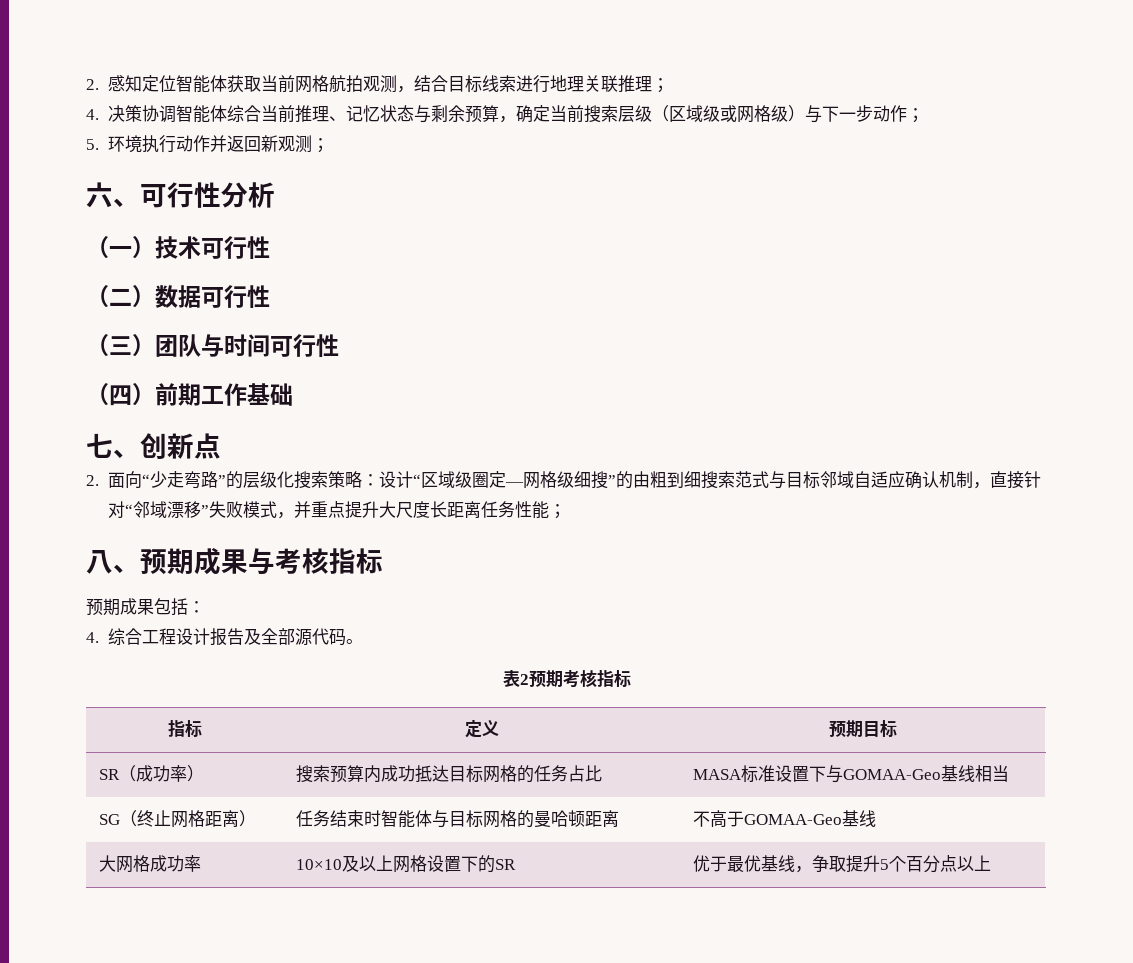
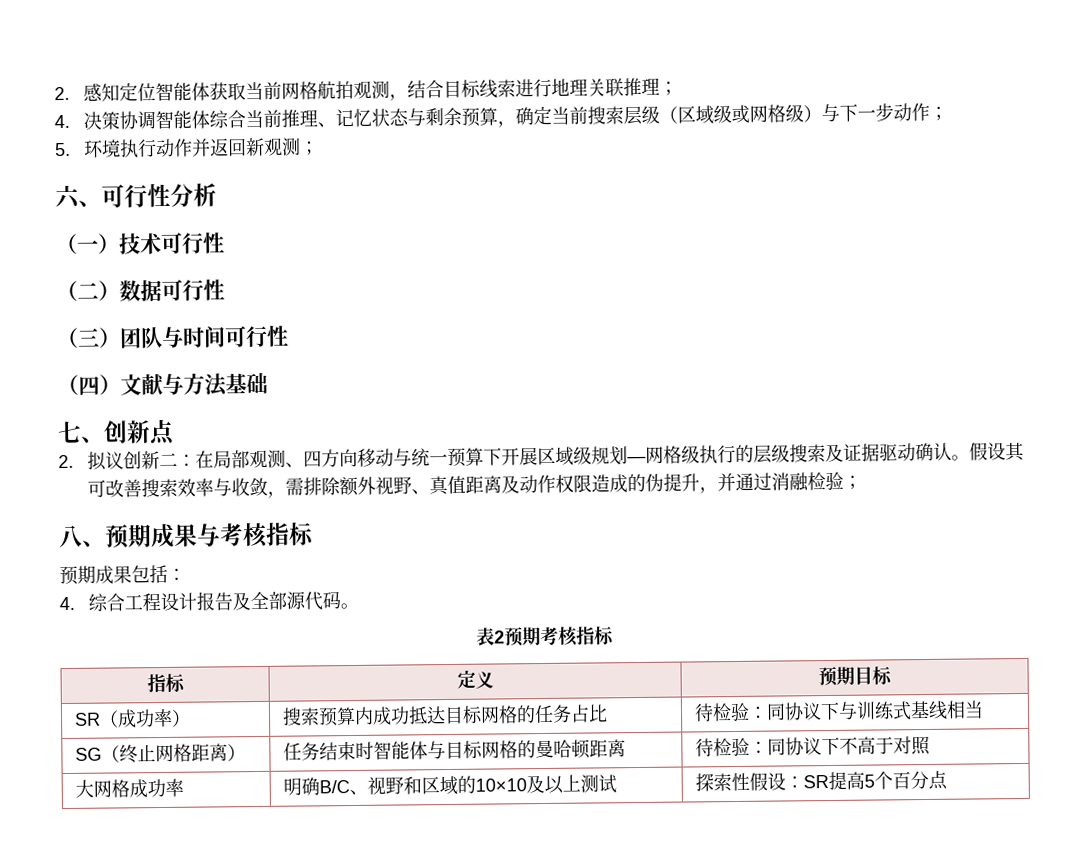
- （四）前期工作基础
+ （四）文献与方法基础
- 2.面向“少走弯路”的层级化搜索策略：设计“区域级圈定—网格级细搜”的由粗到细搜索范式与目标邻域自适应确认机制，直接针对“邻域漂移”失败模式，并重点提升大尺度长距离任务性能；
+ 2.拟议创新二：在局部观测、四方向移动与统一预算下开展区域级规划—网格级执行的层级搜索及证据驱动确认。假设其可改善搜索效率与收敛，需排除额外视野、真值距离及动作权限造成的伪提升，并通过消融检验；
- SR（成功率） | 搜索预算内成功抵达目标网格的任务占比 | MASA标准设置下与GOMAA-Geo基线相当
+ SR（成功率） | 搜索预算内成功抵达目标网格的任务占比 | 待检验：同协议下与训练式基线相当
- SG（终止网格距离） | 任务结束时智能体与目标网格的曼哈顿距离 | 不高于GOMAA-Geo基线
- 大网格成功率 | 10×10及以上网格设置下的SR | 优于最优基线，争取提升5个百分点以上
+ SG（终止网格距离） | 任务结束时智能体与目标网格的曼哈顿距离 | 待检验：同协议下不高于对照
+ 大网格成功率 | 明确B/C、视野和区域的10×10及以上测试 | 探索性假设：SR提高5个百分点

